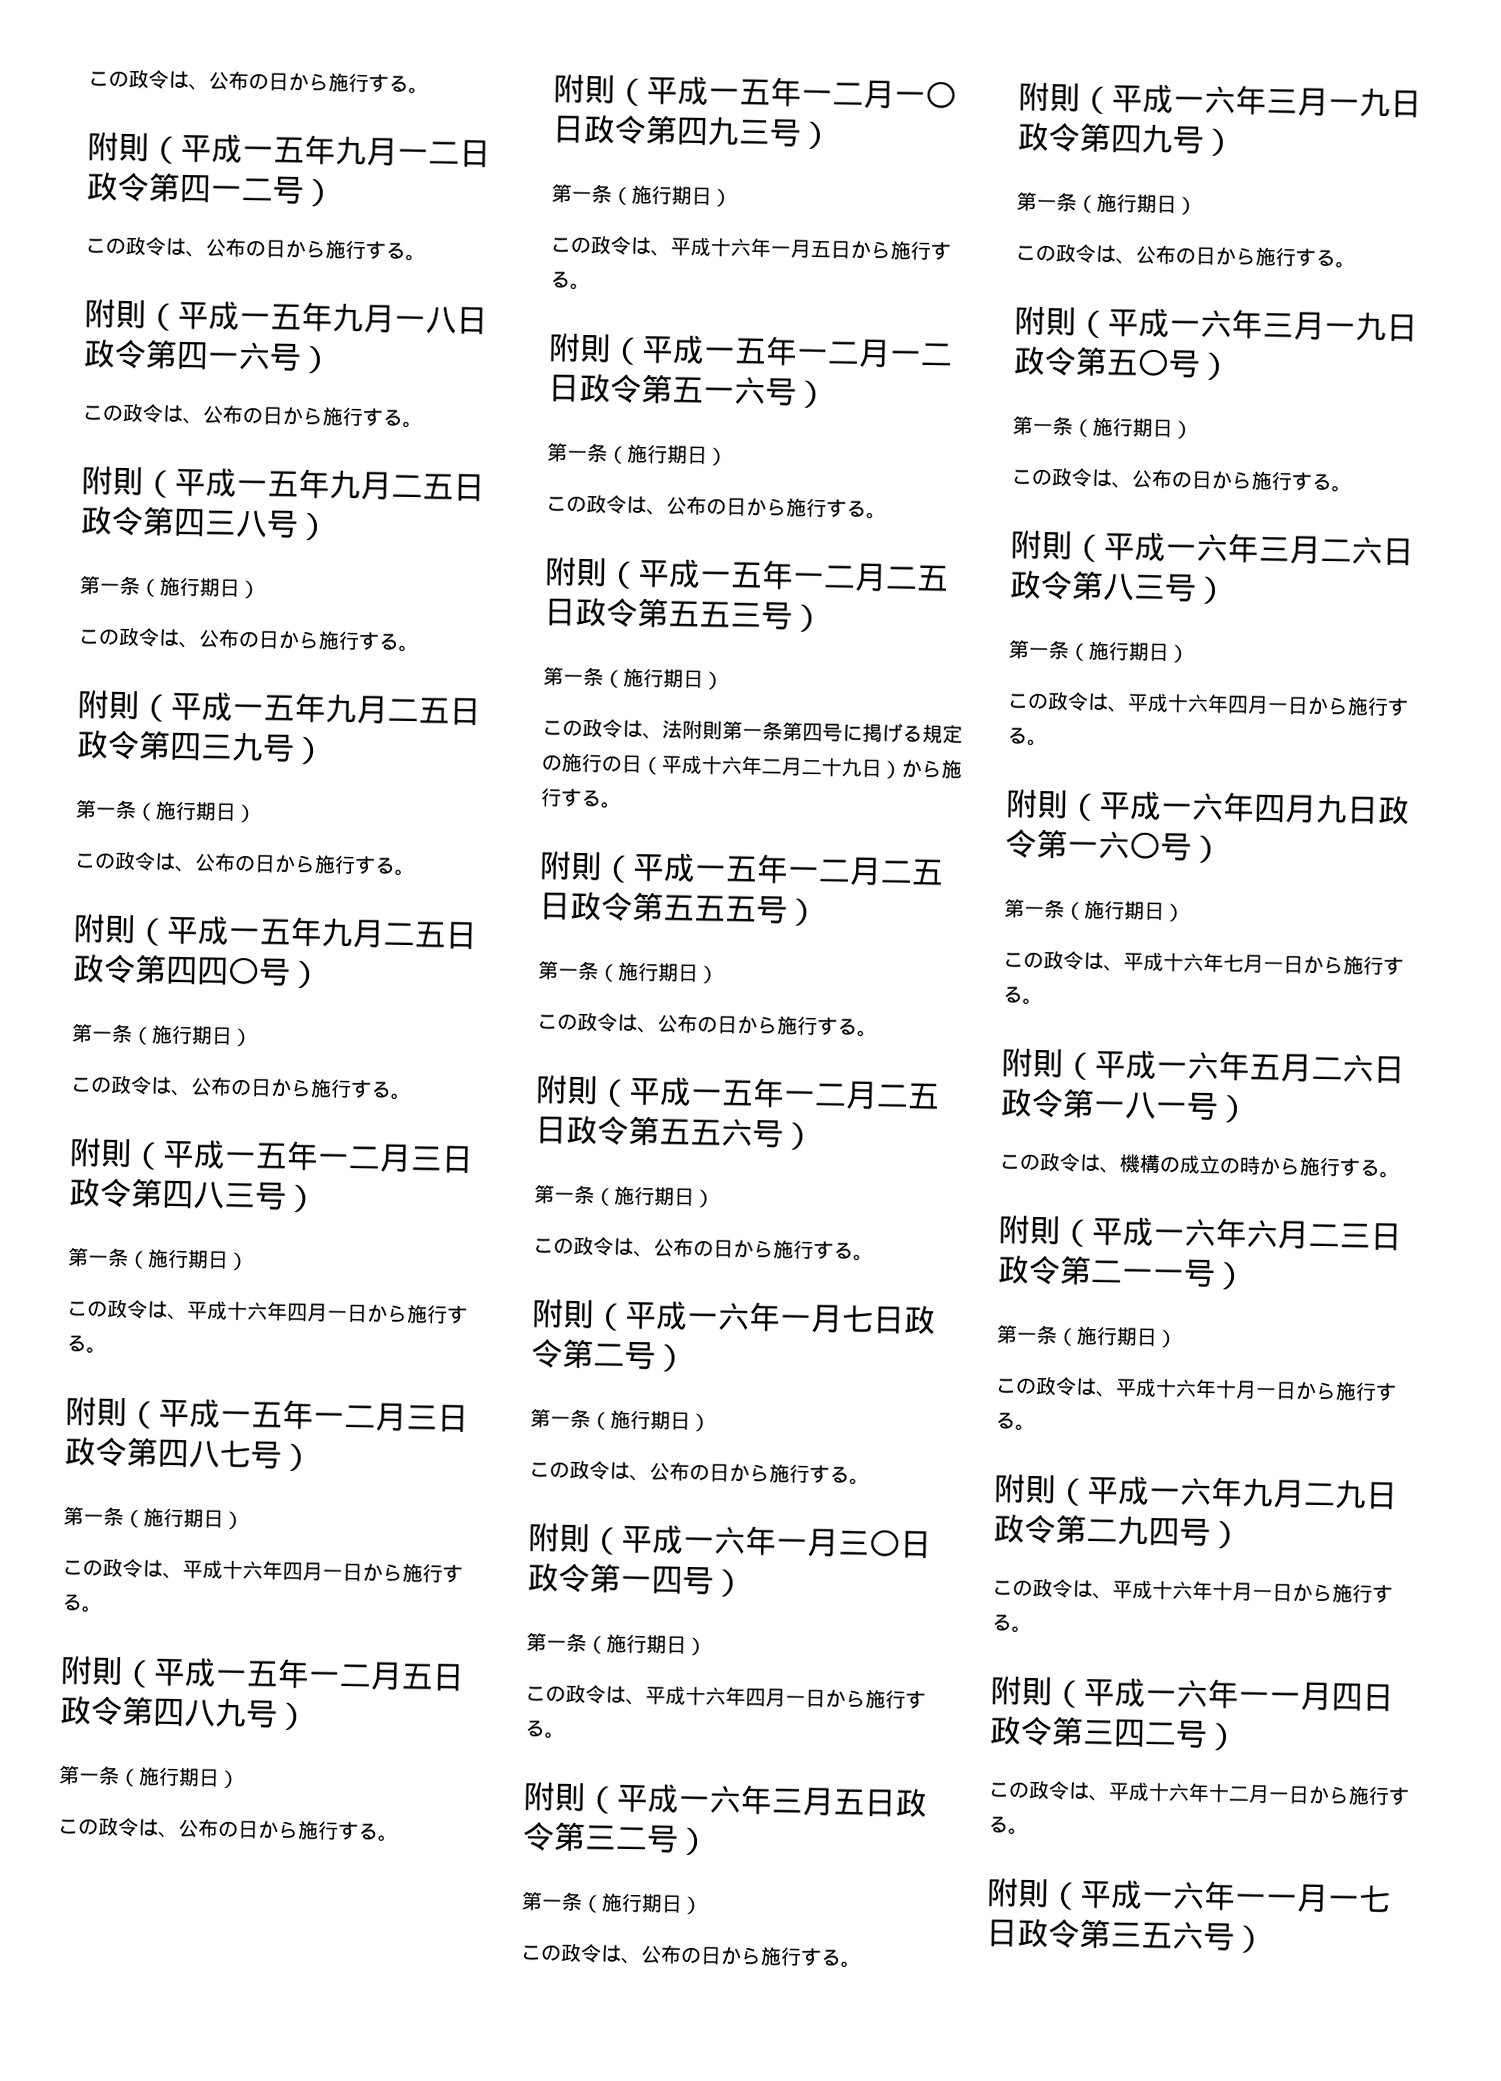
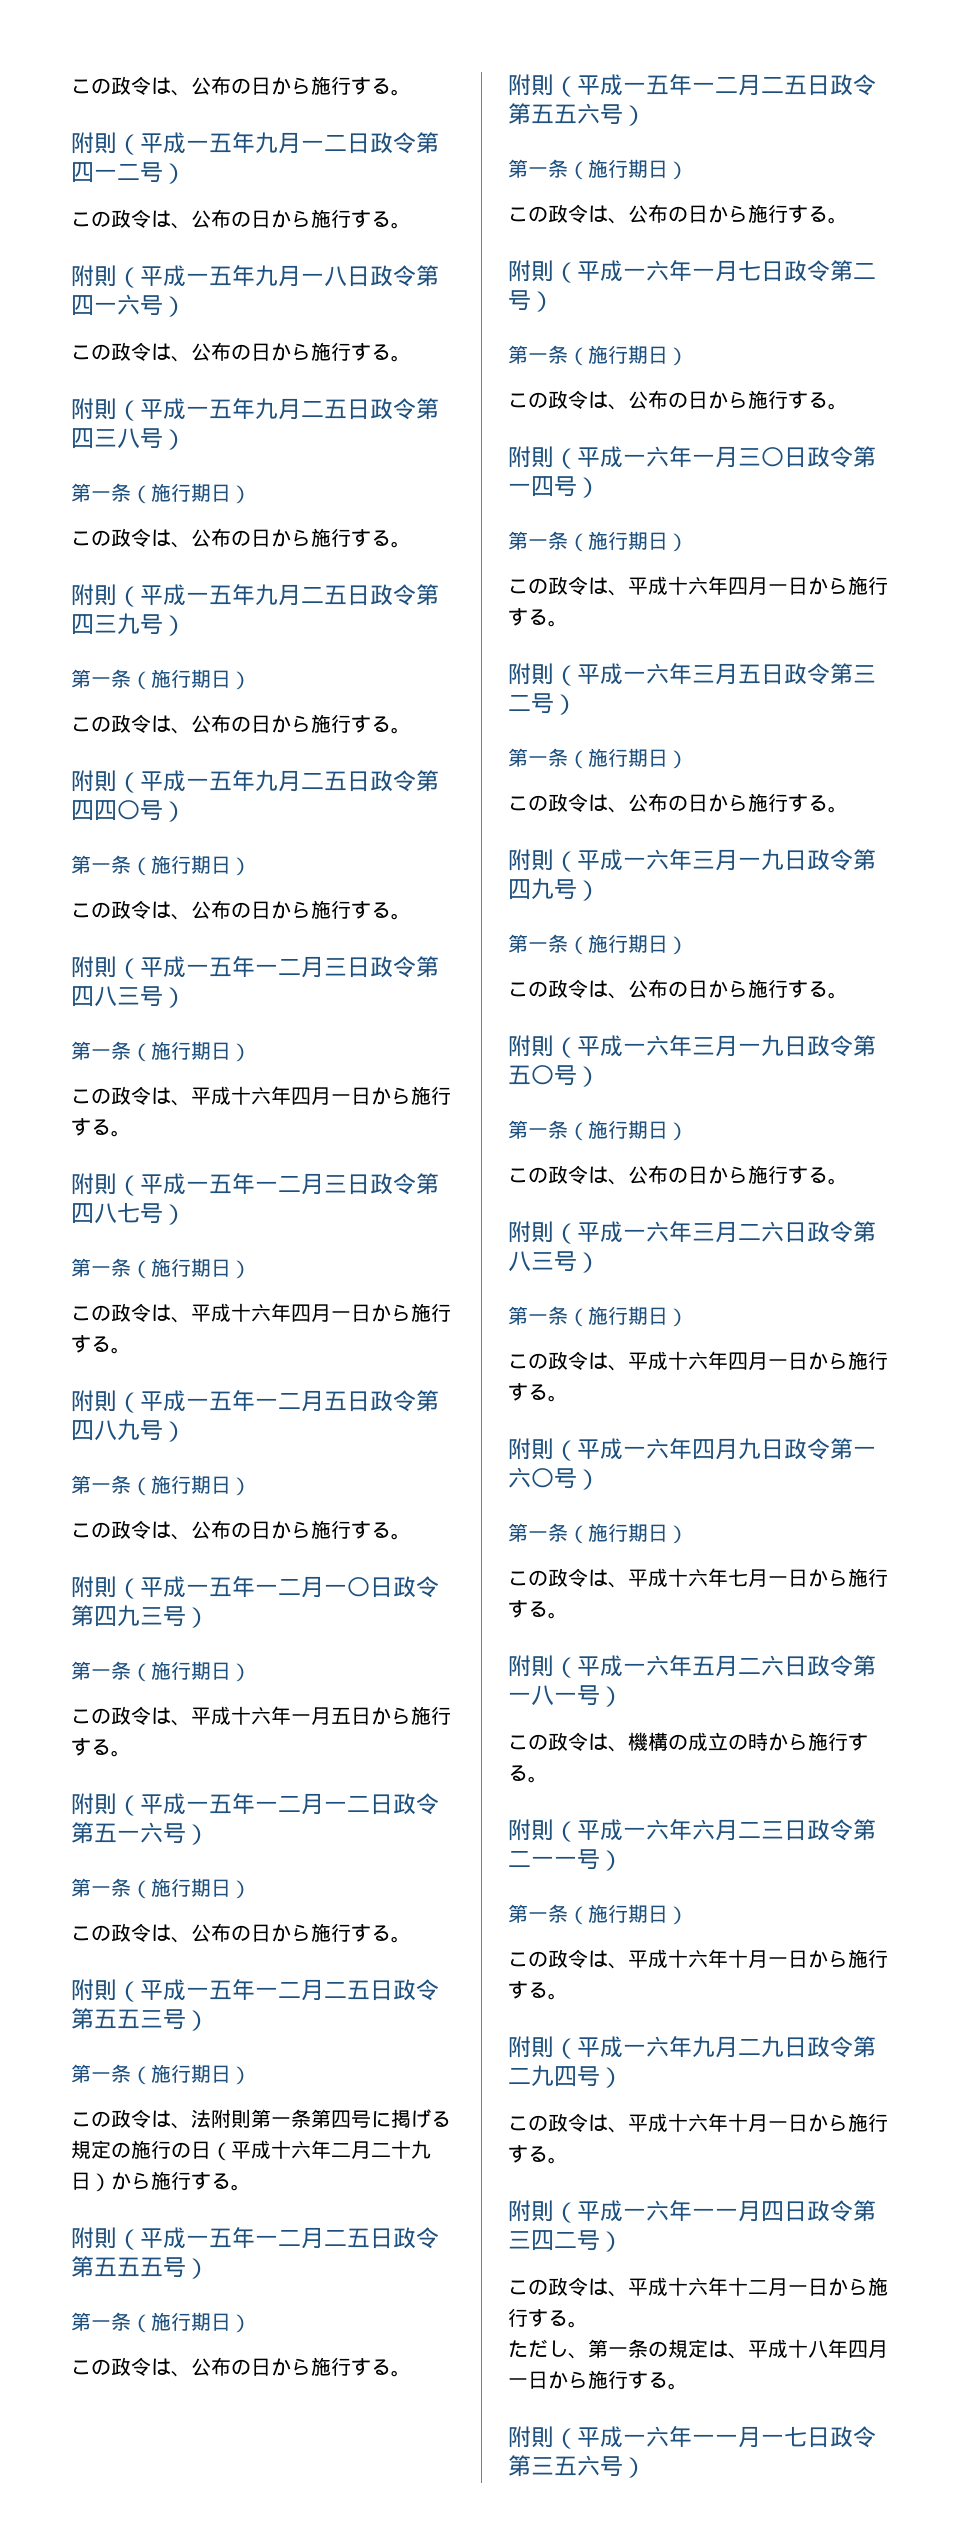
+ ただし、第一条の規定は、平成十八年四月一日から施行する。

